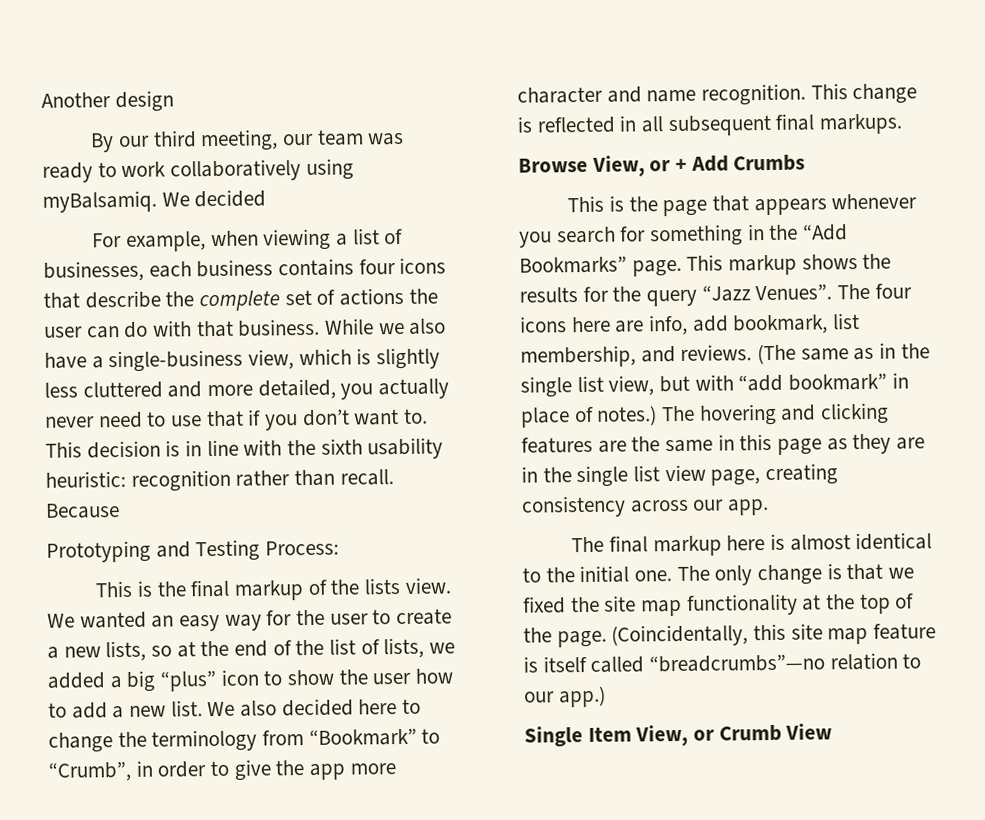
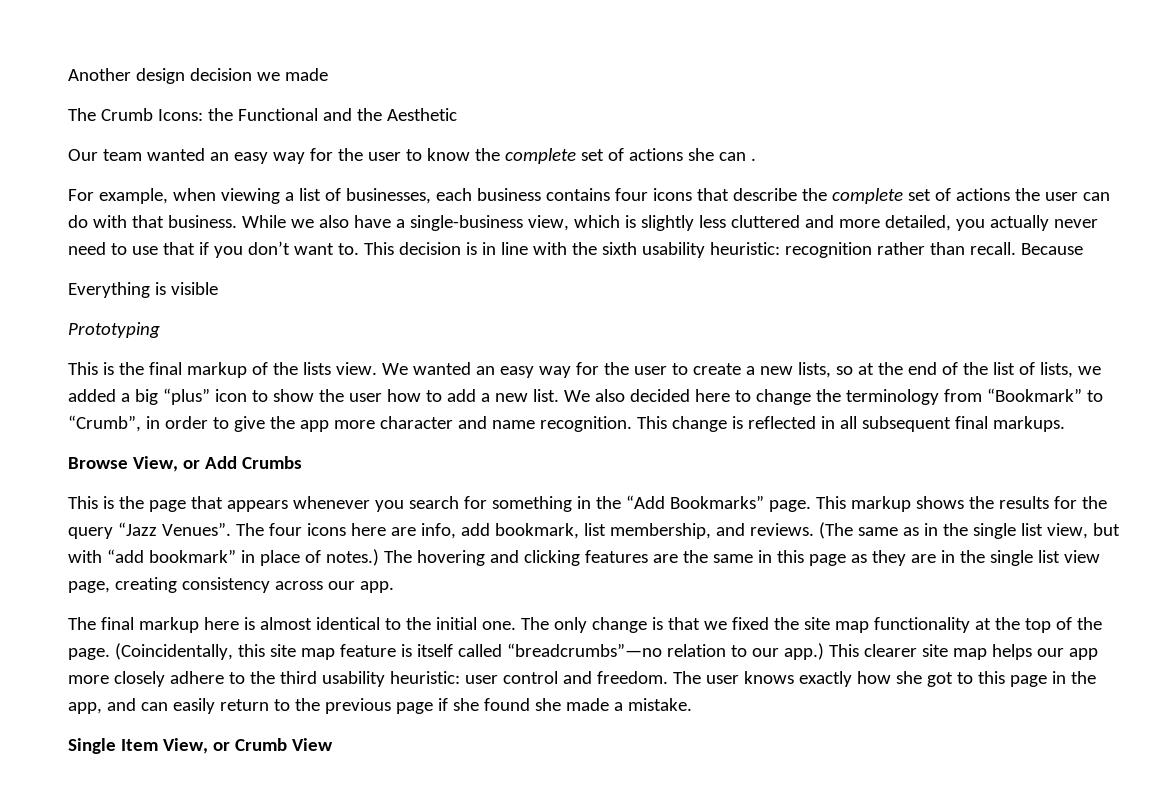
- Another design
- By our third meeting, our team was ready to work collaboratively using myBalsamiq. We decided
+ Another design decision we made
+ The Crumb Icons: the Functional and the Aesthetic
+ Our team wanted an easy way for the user to know the complete set of actions she can .
- Prototyping and Testing Process:
+ Everything is visible
+ Prototyping
- Browse View, or + Add Crumbs
+ Browse View, or Add Crumbs
+ This clearer site map helps our app more closely adhere to the third usability heuristic: user control and freedom. The user knows exactly how she got to this page in the app, and can easily return to the previous page if she found she made a mistake.

